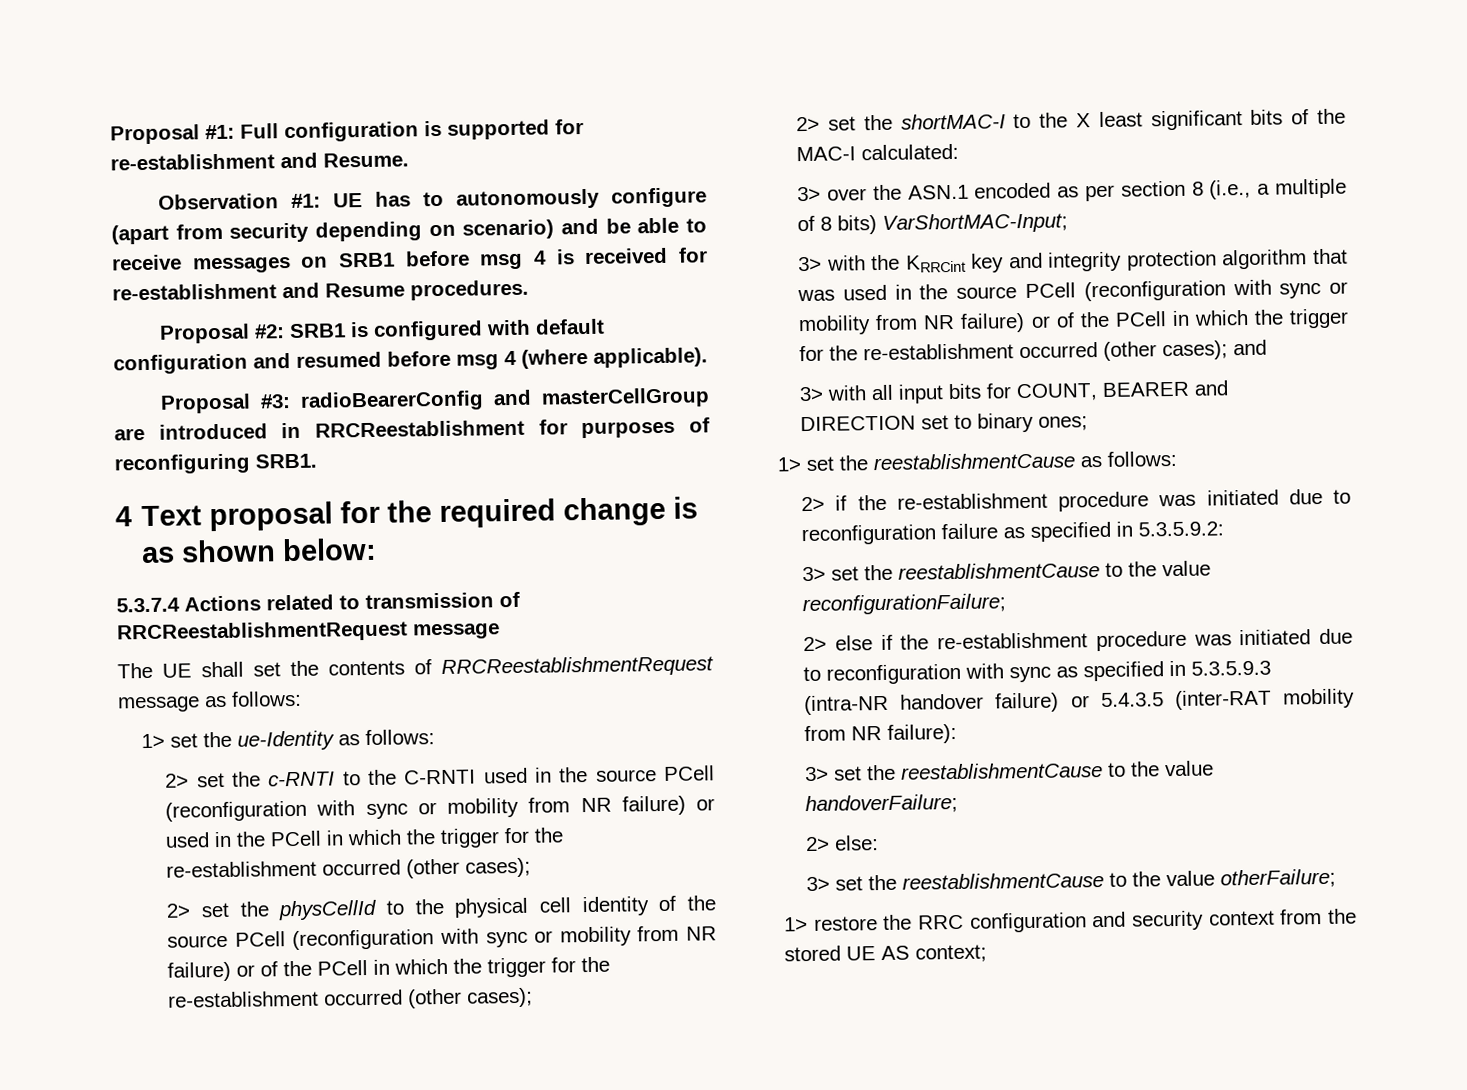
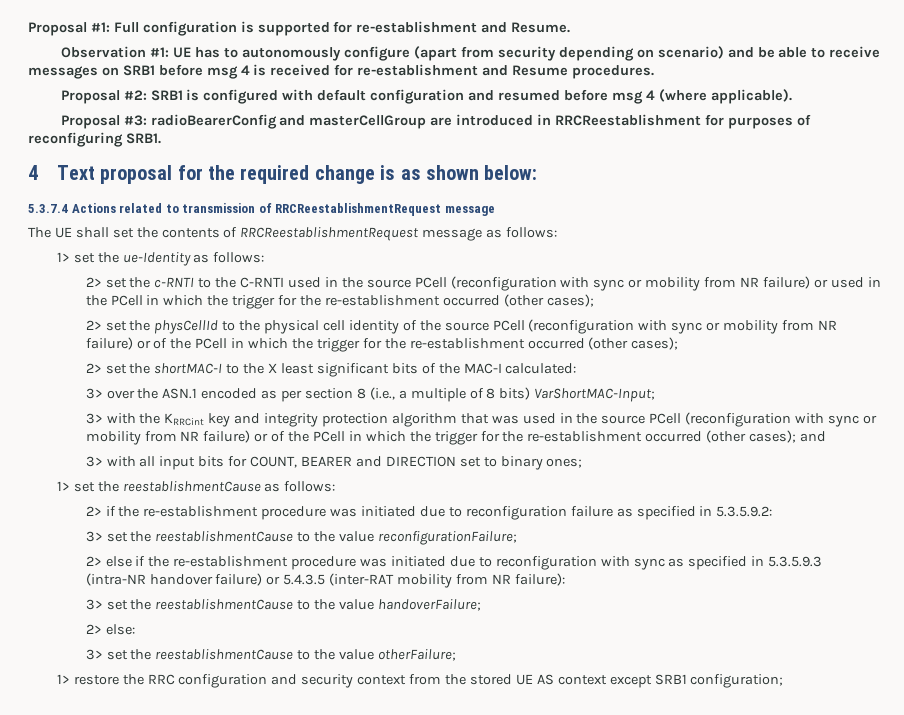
- 1> restore the RRC configuration and security context from the stored UE AS context;
+ 1> restore the RRC configuration and security context from the stored UE AS context except SRB1 configuration;

